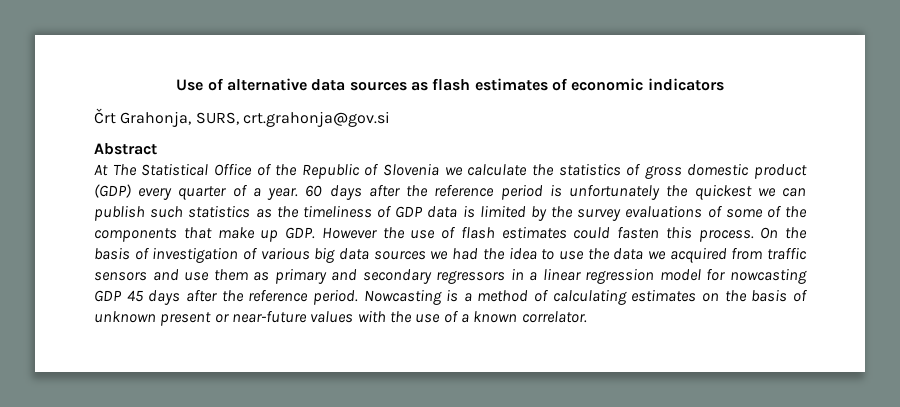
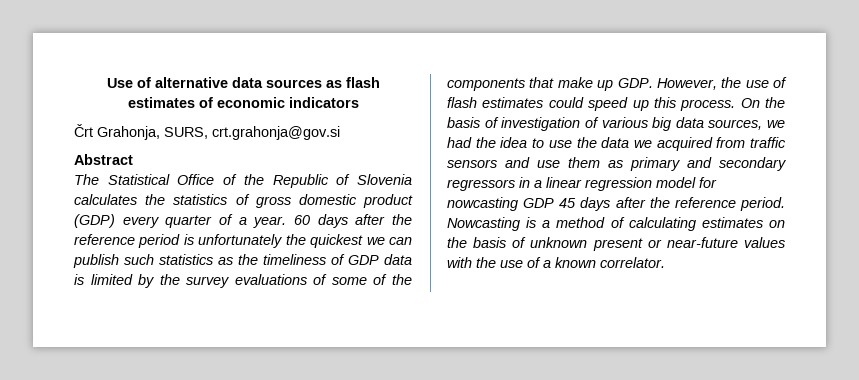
- At The Statistical Office of the Republic of Slovenia we calculate the statistics of gross domestic product (GDP) every quarter of a year.
+ The Statistical Office of the Republic of Slovenia calculates the statistics of gross domestic product (GDP) every quarter of a year.
- 60 days after the reference period is unfortunately the quickest we can publish such statistics as the timeliness of GDP data is limited by the survey evaluations of some of the components that make up GDP. However the use of flash estimates could fasten this process.
+ 60 days after the reference period is unfortunately the quickest we can publish such statistics as the timeliness of GDP data is limited by the survey evaluations of some of the components that make up GDP. However, the use of flash estimates could speed up this process.
- On the basis of investigation of various big data sources we had the idea to use the data we acquired from traffic sensors and use them as primary and secondary regressors in a linear regression model for nowcasting GDP 45 days after the reference period.
+ On the basis of investigation of various big data sources, we had the idea to use the data we acquired from traffic sensors and use them as primary and secondary regressors in a linear regression model for nowcasting GDP 45 days after the reference period.

